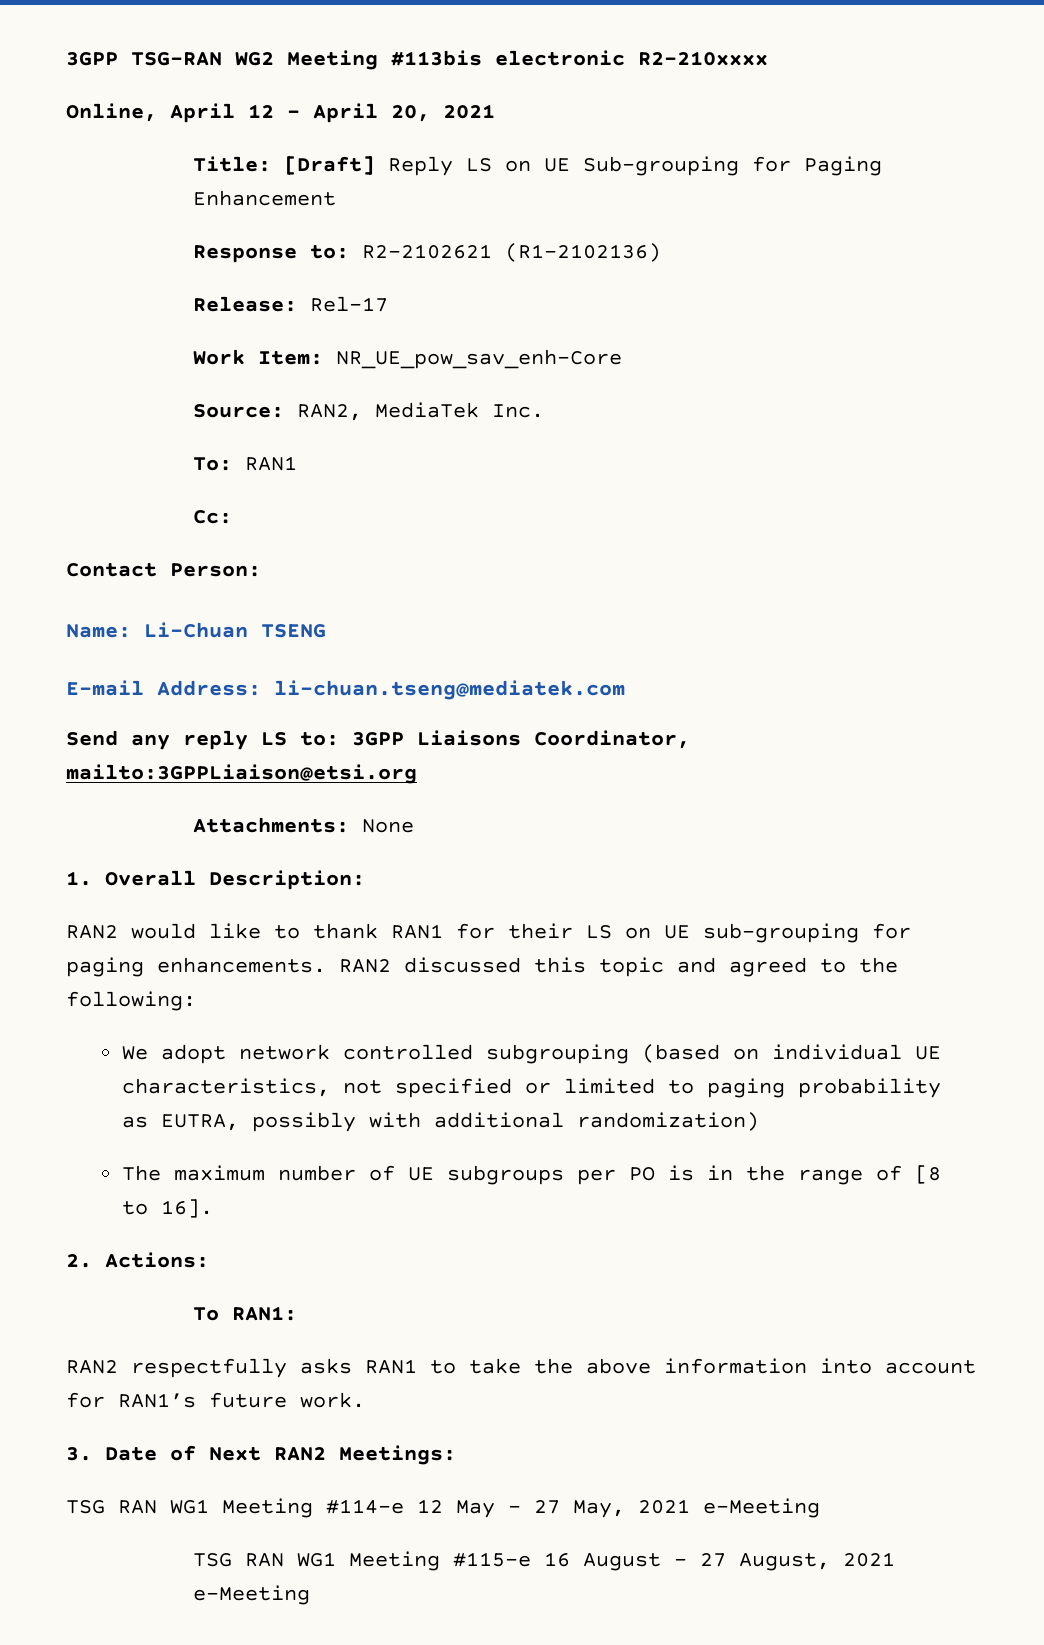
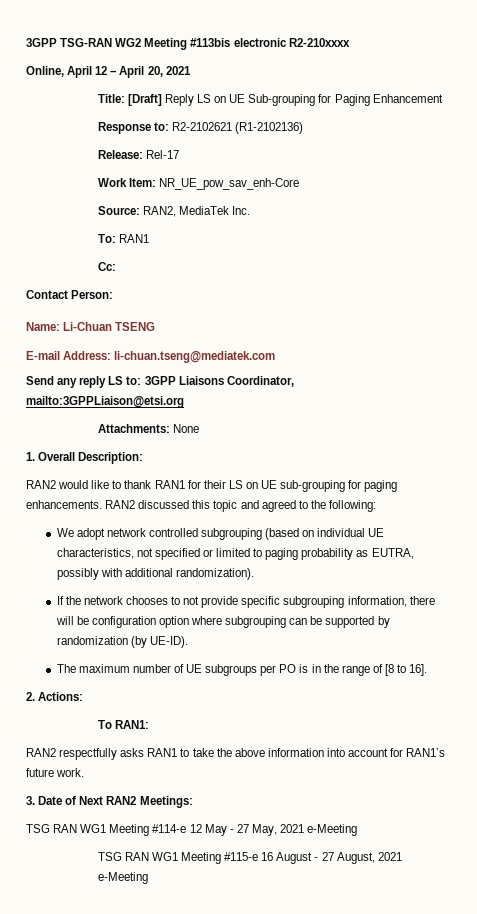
- We adopt network controlled subgrouping (based on individual UE characteristics, not specified or limited to paging probability as EUTRA, possibly with additional randomization)
+ We adopt network controlled subgrouping (based on individual UE characteristics, not specified or limited to paging probability as EUTRA, possibly with additional randomization).
+ If the network chooses to not provide specific subgrouping information, there will be configuration option where subgrouping can be supported by randomization (by UE-ID).

